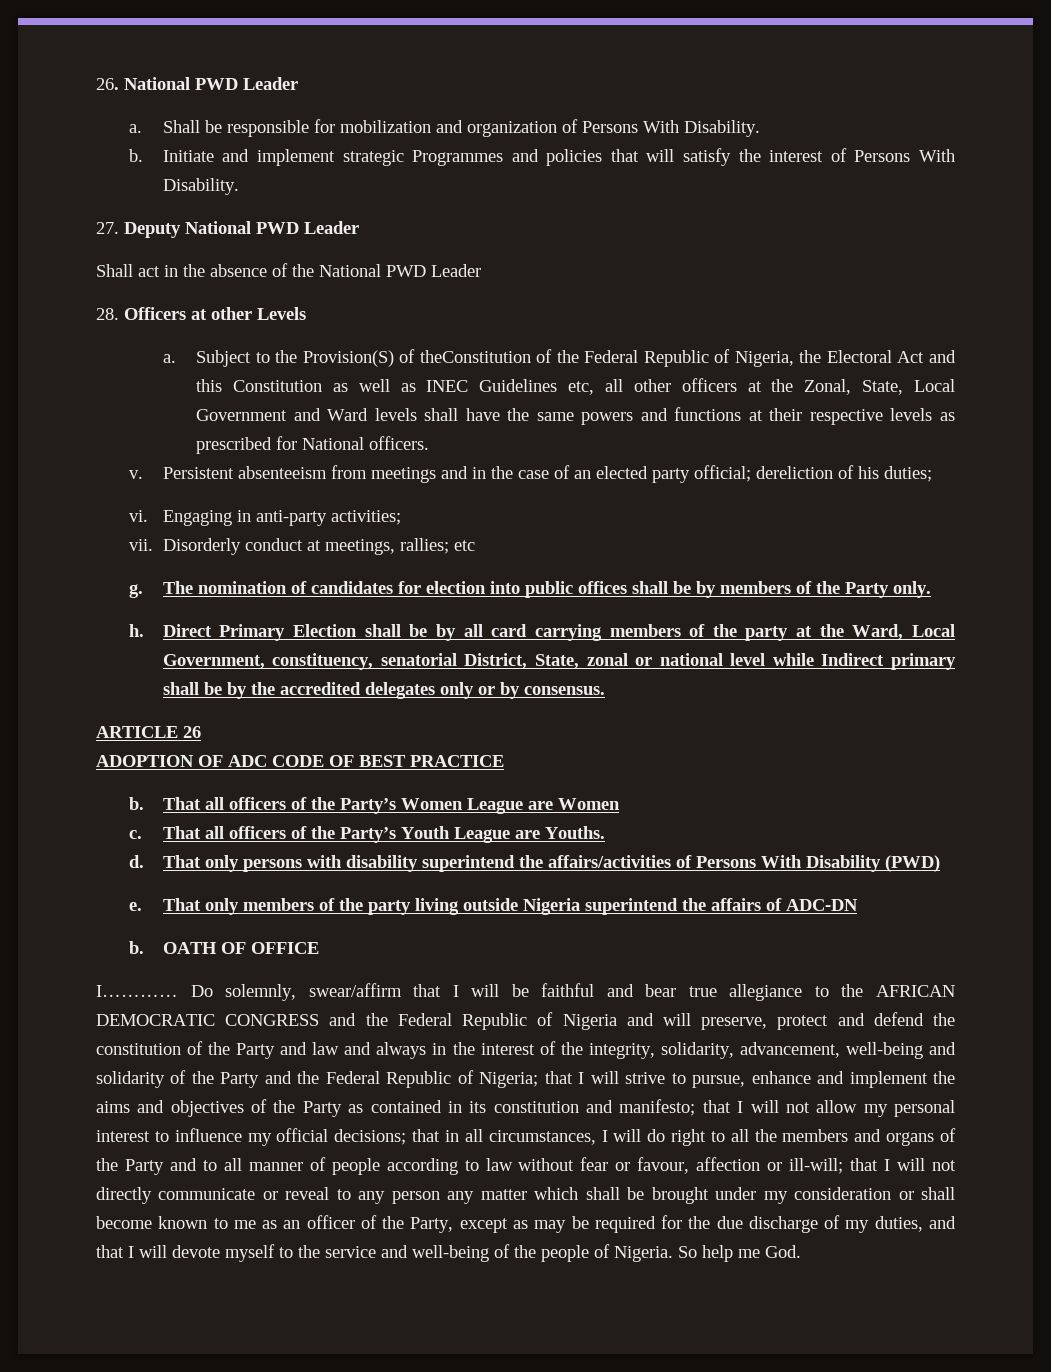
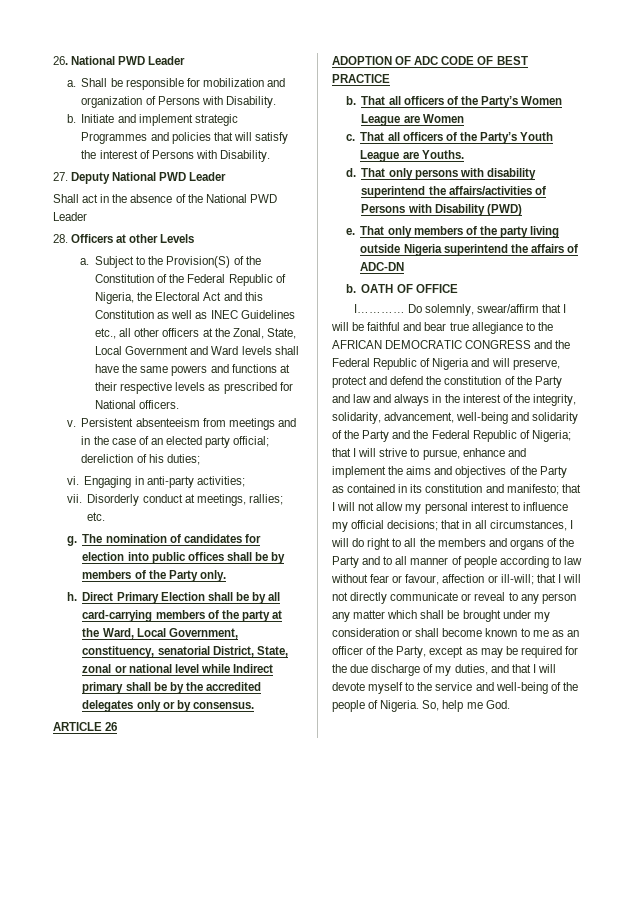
- Shall be responsible for mobilization and organization of Persons With Disability.
+ Shall be responsible for mobilization and organization of Persons with Disability.
- Initiate and implement strategic Programmes and policies that will satisfy the interest of Persons With Disability.
+ Initiate and implement strategic Programmes and policies that will satisfy the interest of Persons with Disability.
- Subject to the Provision(S) of theConstitution of the Federal Republic of Nigeria, the Electoral Act and this Constitution as well as INEC Guidelines etc, all other officers at the Zonal, State, Local Government and Ward levels shall have the same powers and functions at their respective levels as prescribed for National officers.
+ Subject to the Provision(S) of the Constitution of the Federal Republic of Nigeria, the Electoral Act and this Constitution as well as INEC Guidelines etc., all other officers at the Zonal, State, Local Government and Ward levels shall have the same powers and functions at their respective levels as prescribed for National officers.
- Disorderly conduct at meetings, rallies; etc
+ Disorderly conduct at meetings, rallies; etc.
- Direct Primary Election shall be by all card carrying members of the party at the Ward, Local Government, constituency, senatorial District, State, zonal or national level while Indirect primary shall be by the accredited delegates only or by consensus.
+ Direct Primary Election shall be by all card-carrying members of the party at the Ward, Local Government, constituency, senatorial District, State, zonal or national level while Indirect primary shall be by the accredited delegates only or by consensus.
- That only persons with disability superintend the affairs/activities of Persons With Disability (PWD)
+ That only persons with disability superintend the affairs/activities of Persons with Disability (PWD)
- So help me God.
+ So, help me God.

